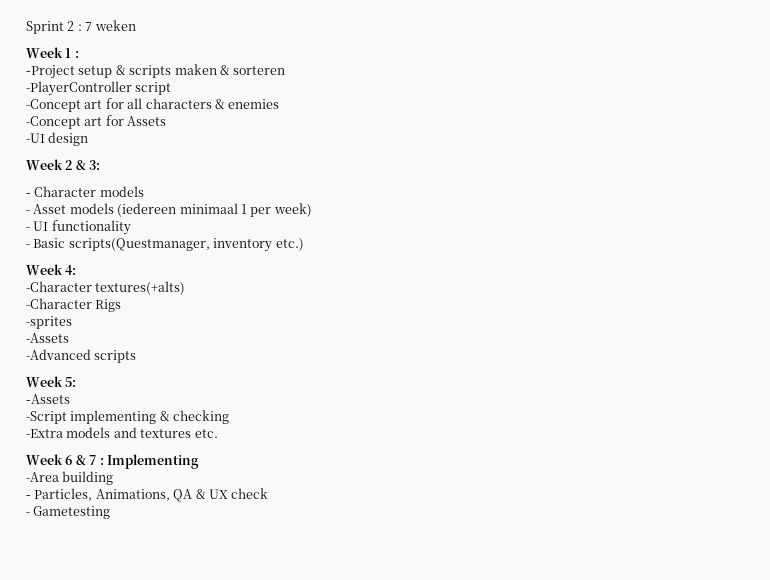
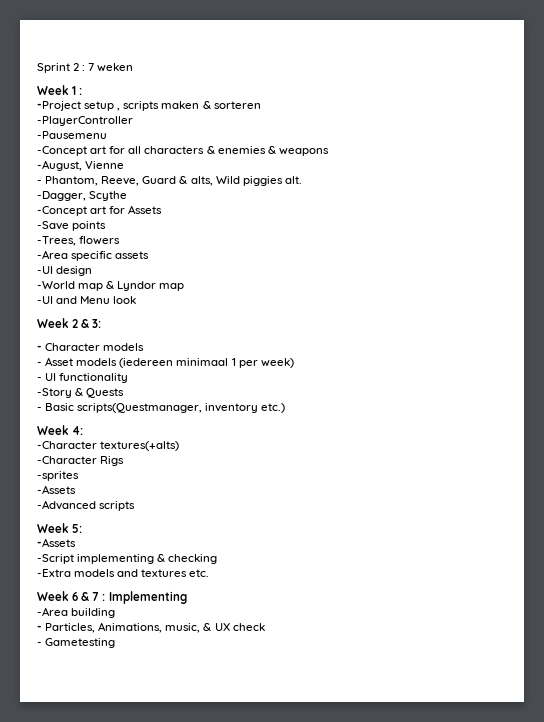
- -Project setup & scripts maken & sorteren
+ -Project setup , scripts maken & sorteren
- -PlayerController script
+ -PlayerController
+ -Pausemenu
- -Concept art for all characters & enemies
+ -Concept art for all characters & enemies & weapons
+ -August, Vienne
+ - Phantom, Reeve, Guard & alts, Wild piggies alt.
+ -Dagger, Scythe
  -Concept art for Assets
+ -Save points
+ -Trees, flowers
+ -Area specific assets
  -UI design
+ -World map & Lyndor map
+ -UI and Menu look
+ -Story & Quests
- - Particles, Animations, QA & UX check
+ - Particles, Animations, music, & UX check

